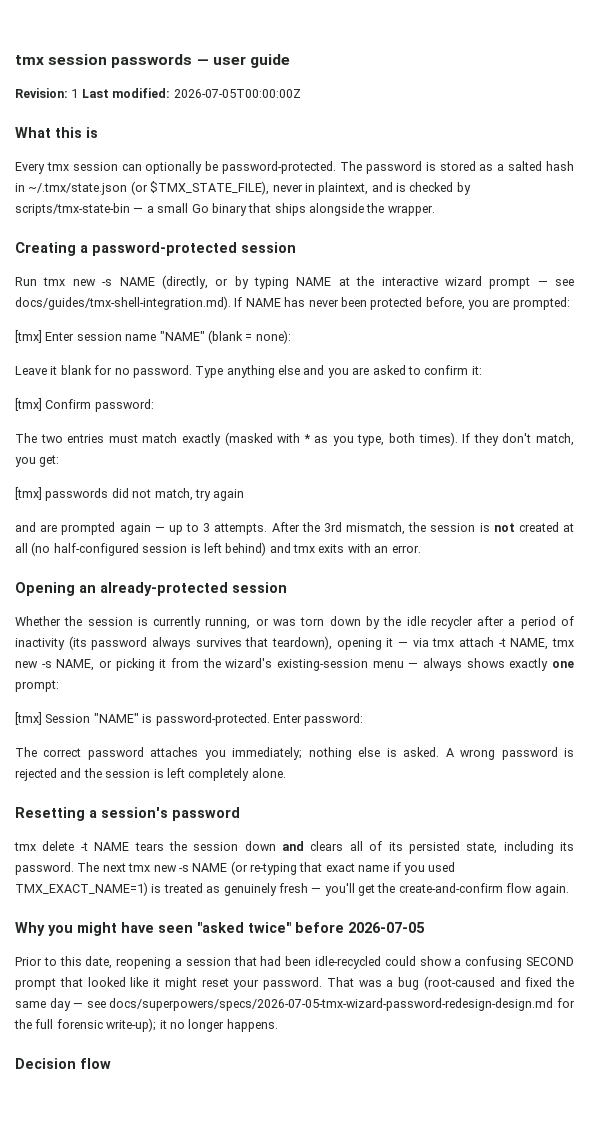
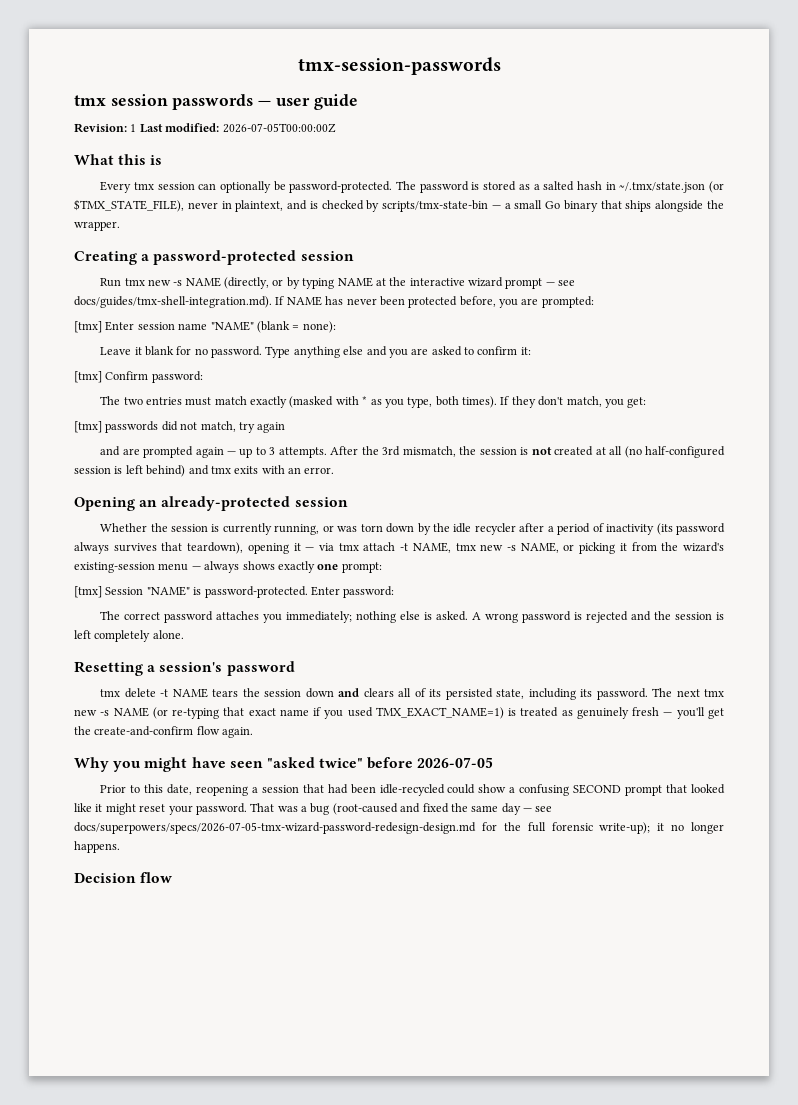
+ tmx-session-passwords

